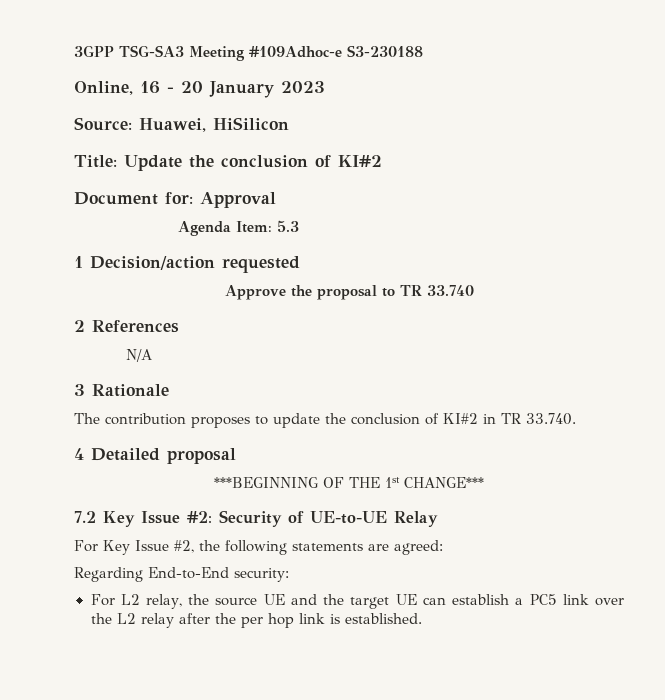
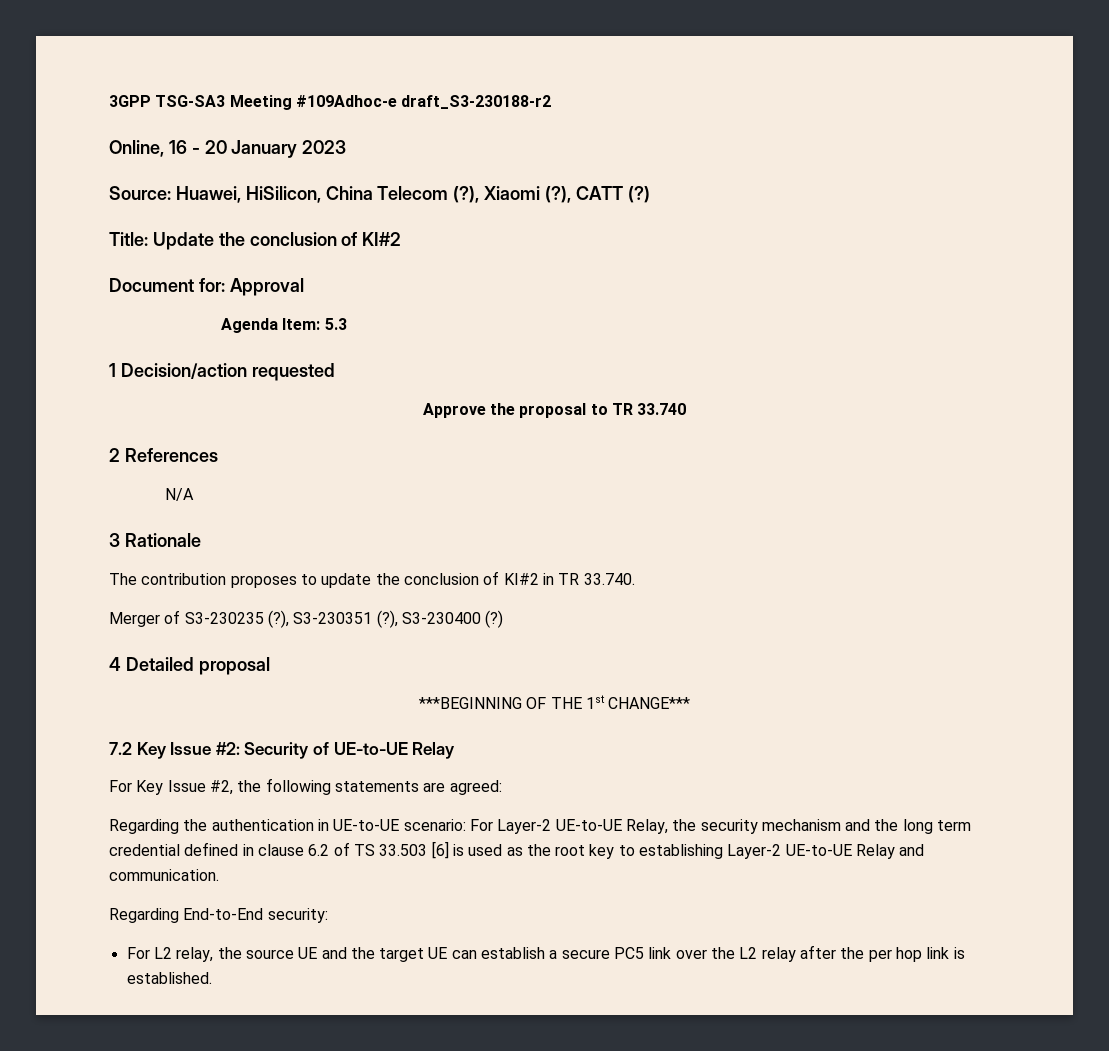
- 3GPP TSG-SA3 Meeting #109Adhoc-e S3-230188
+ 3GPP TSG-SA3 Meeting #109Adhoc-e draft_S3-230188-r2
- Source: Huawei, HiSilicon
+ Source: Huawei, HiSilicon, China Telecom (?), Xiaomi (?), CATT (?)
+ Merger of S3-230235 (?), S3-230351 (?), S3-230400 (?)
+ Regarding the authentication in UE-to-UE scenario: For Layer-2 UE-to-UE Relay, the security mechanism and the long term credential defined in clause 6.2 of TS 33.503 [6] is used as the root key to establishing Layer-2 UE-to-UE Relay and communication.
- For L2 relay, the source UE and the target UE can establish a PC5 link over the L2 relay after the per hop link is established.
+ For L2 relay, the source UE and the target UE can establish a secure PC5 link over the L2 relay after the per hop link is established.

